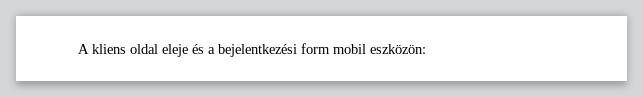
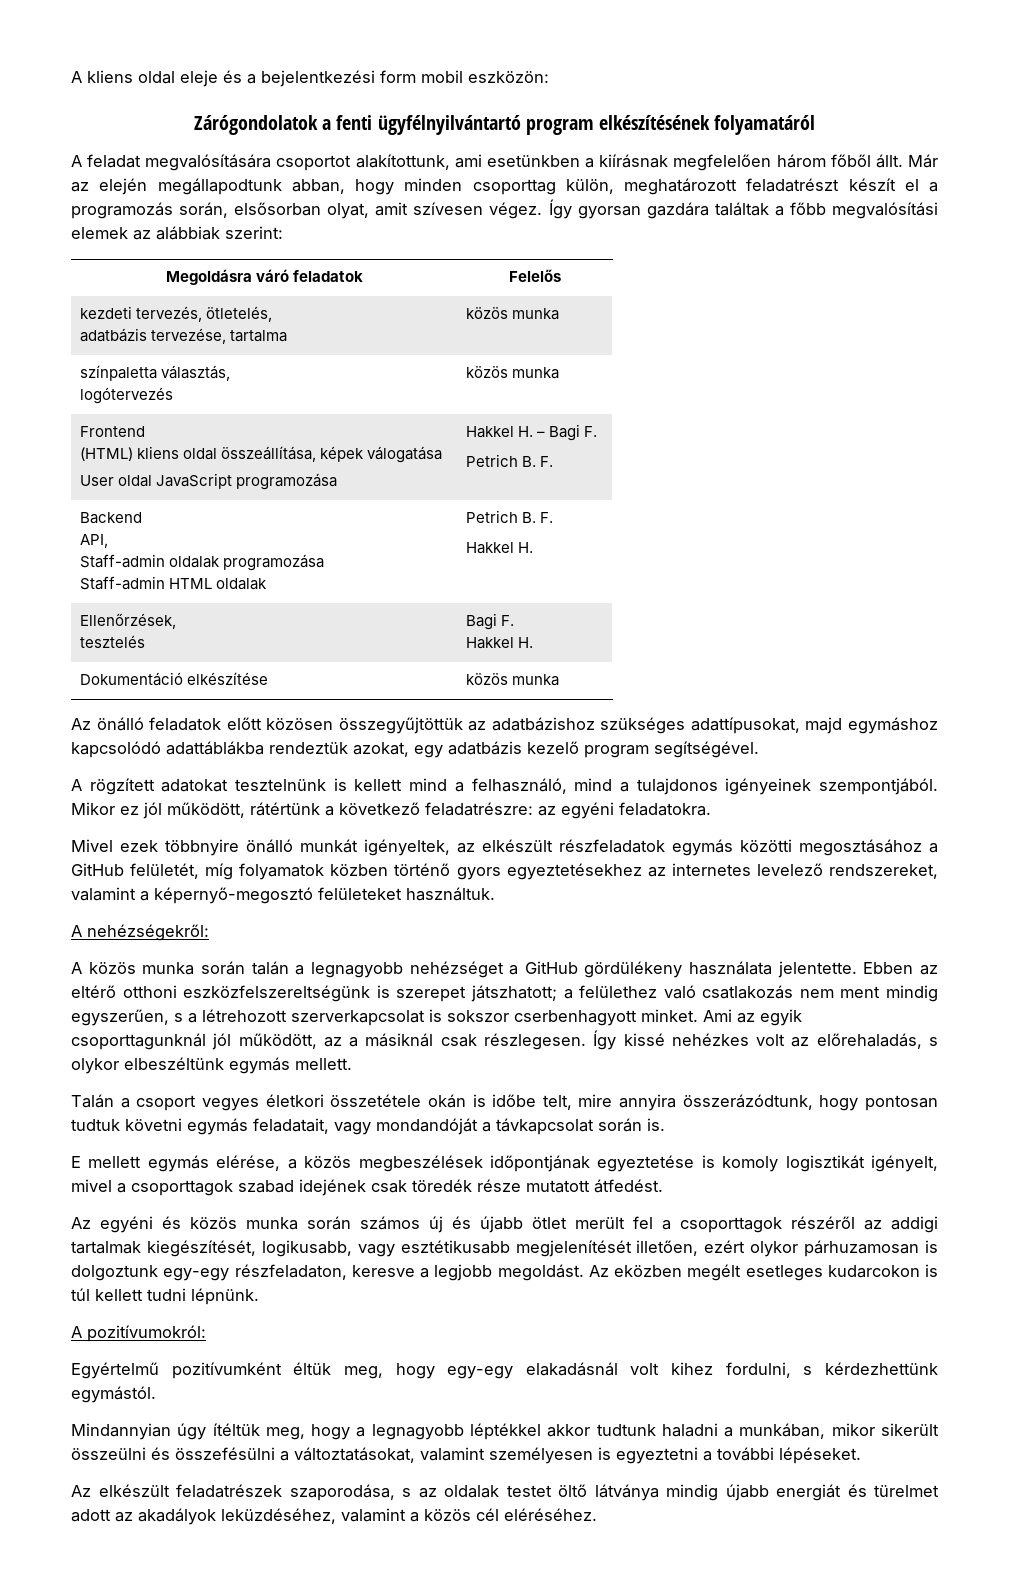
+ Zárógondolatok a fenti ügyfélnyilvántartó program elkészítésének folyamatáról
+ A feladat megvalósítására csoportot alakítottunk, ami esetünkben a kiírásnak megfelelően három főből állt. Már az elején megállapodtunk abban, hogy minden csoporttag külön, meghatározott feladatrészt készít el a programozás során, elsősorban olyat, amit szívesen végez. Így gyorsan gazdára találtak a főbb megvalósítási elemek az alábbiak szerint:
+ Megoldásra váró feladatok | Felelős
+ kezdeti tervezés, ötletelés,
+ adatbázis tervezése, tartalma | közös munka
+ színpaletta választás,
+ logótervezés | közös munka
+ Frontend
+ (HTML) kliens oldal összeállítása, képek válogatása
+ User oldal JavaScript programozása | Hakkel H. – Bagi F.
+ Petrich B. F.
+ Backend
+ API,
+ Staff-admin oldalak programozása
+ Staff-admin HTML oldalak | Petrich B. F.
+ Hakkel H.
+ Ellenőrzések,
+ tesztelés | Bagi F.
+ Hakkel H.
+ Dokumentáció elkészítése | közös munka
+ Az önálló feladatok előtt közösen összegyűjtöttük az adatbázishoz szükséges adattípusokat, majd egymáshoz kapcsolódó adattáblákba rendeztük azokat, egy adatbázis kezelő program segítségével.
+ A rögzített adatokat tesztelnünk is kellett mind a felhasználó, mind a tulajdonos igényeinek szempontjából. Mikor ez jól működött, rátértünk a következő feladatrészre: az egyéni feladatokra.
+ Mivel ezek többnyire önálló munkát igényeltek, az elkészült részfeladatok egymás közötti megosztásához a GitHub felületét, míg folyamatok közben történő gyors egyeztetésekhez az internetes levelező rendszereket, valamint a képernyő-megosztó felületeket használtuk.
+ A nehézségekről:
+ A közös munka során talán a legnagyobb nehézséget a GitHub gördülékeny használata jelentette. Ebben az eltérő otthoni eszközfelszereltségünk is szerepet játszhatott; a felülethez való csatlakozás nem ment mindig egyszerűen, s a létrehozott szerverkapcsolat is sokszor cserbenhagyott minket. Ami az egyik csoporttagunknál jól működött, az a másiknál csak részlegesen. Így kissé nehézkes volt az előrehaladás, s olykor elbeszéltünk egymás mellett.
+ Talán a csoport vegyes életkori összetétele okán is időbe telt, mire annyira összerázódtunk, hogy pontosan tudtuk követni egymás feladatait, vagy mondandóját a távkapcsolat során is.
+ E mellett egymás elérése, a közös megbeszélések időpontjának egyeztetése is komoly logisztikát igényelt, mivel a csoporttagok szabad idejének csak töredék része mutatott átfedést.
+ Az egyéni és közös munka során számos új és újabb ötlet merült fel a csoporttagok részéről az addigi tartalmak kiegészítését, logikusabb, vagy esztétikusabb megjelenítését illetően, ezért olykor párhuzamosan is dolgoztunk egy-egy részfeladaton, keresve a legjobb megoldást. Az eközben megélt esetleges kudarcokon is túl kellett tudni lépnünk.
+ A pozitívumokról:
+ Egyértelmű pozitívumként éltük meg, hogy egy-egy elakadásnál volt kihez fordulni, s kérdezhettünk egymástól.
+ Mindannyian úgy ítéltük meg, hogy a legnagyobb léptékkel akkor tudtunk haladni a munkában, mikor sikerült összeülni és összefésülni a változtatásokat, valamint személyesen is egyeztetni a további lépéseket.
+ Az elkészült feladatrészek szaporodása, s az oldalak testet öltő látványa mindig újabb energiát és türelmet adott az akadályok leküzdéséhez, valamint a közös cél eléréséhez.

